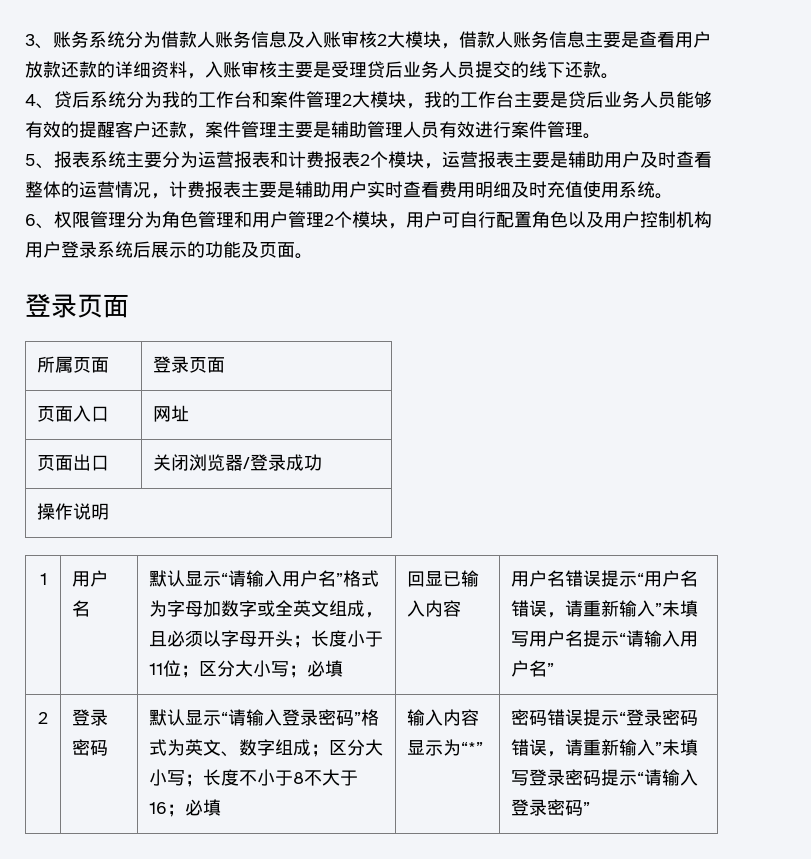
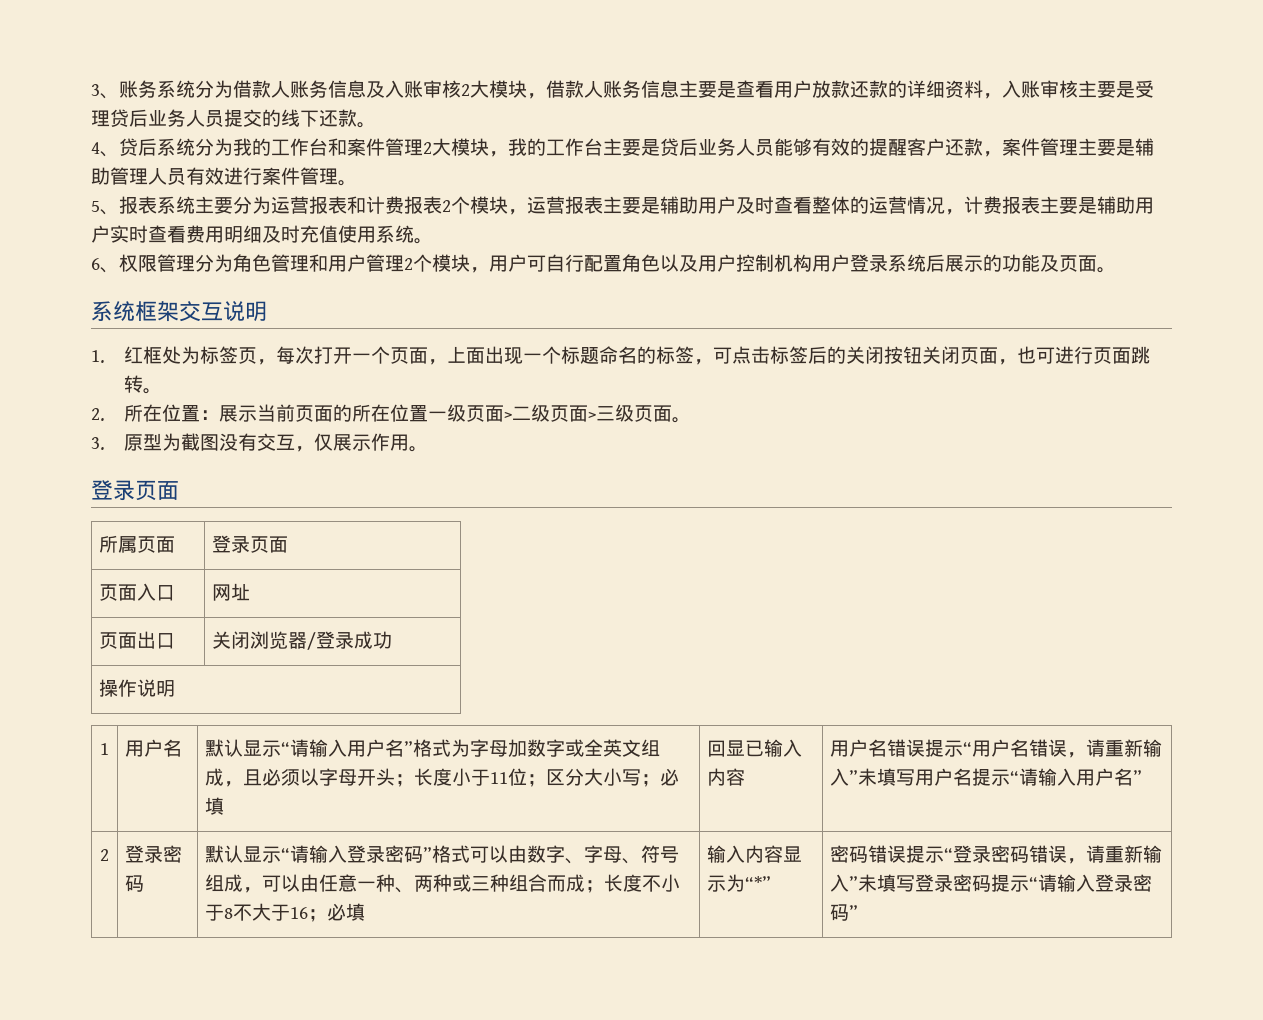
+ 系统框架交互说明
+ 1.红框处为标签页，每次打开一个页面，上面出现一个标题命名的标签，可点击标签后的关闭按钮关闭页面，也可进行页面跳转。
+ 2.所在位置：展示当前页面的所在位置一级页面>二级页面>三级页面。
+ 3.原型为截图没有交互，仅展示作用。
- 默认显示“请输入登录密码”格式为英文、数字组成；区分大小写；长度不小于8不大于16；必填
+ 默认显示“请输入登录密码”格式可以由数字、字母、符号组成，可以由任意一种、两种或三种组合而成；长度不小于8不大于16；必填

